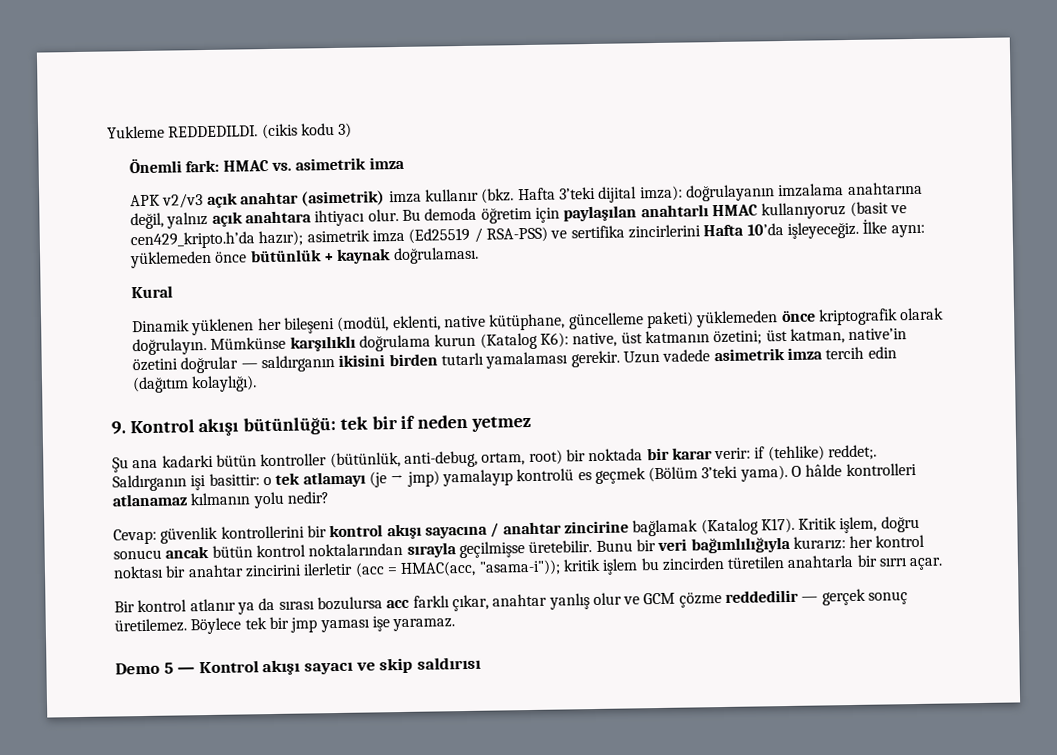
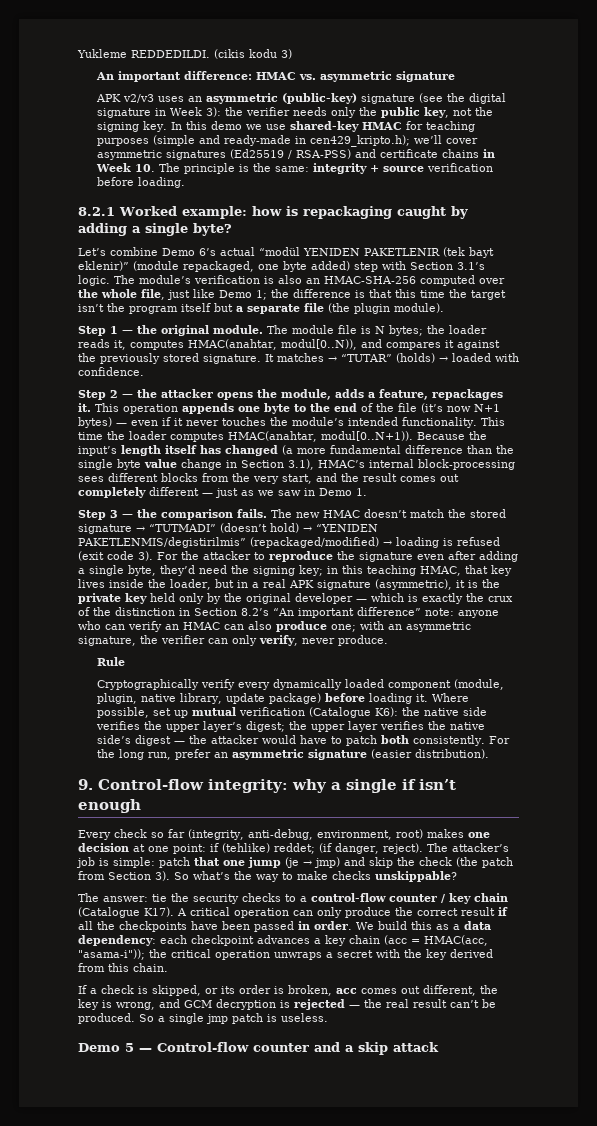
- Önemli fark: HMAC vs. asimetrik imza
- APK v2/v3 açık anahtar (asimetrik) imza kullanır (bkz. Hafta 3’teki dijital imza): doğrulayanın imzalama anahtarına değil, yalnız açık anahtara ihtiyacı olur. Bu demoda öğretim için paylaşılan anahtarlı HMAC kullanıyoruz (basit ve cen429_kripto.h’da hazır); asimetrik imza (Ed25519 / RSA-PSS) ve sertifika zincirlerini Hafta 10’da işleyeceğiz. İlke aynı: yüklemeden önce bütünlük + kaynak doğrulaması.
- Kural
- Dinamik yüklenen her bileşeni (modül, eklenti, native kütüphane, güncelleme paketi) yüklemeden önce kriptografik olarak doğrulayın. Mümkünse karşılıklı doğrulama kurun (Katalog K6): native, üst katmanın özetini; üst katman, native’in özetini doğrular — saldırganın ikisini birden tutarlı yamalaması gerekir. Uzun vadede asimetrik imza tercih edin (dağıtım kolaylığı).
- 9. Kontrol akışı bütünlüğü: tek bir if neden yetmez
- Şu ana kadarki bütün kontroller (bütünlük, anti-debug, ortam, root) bir noktada bir karar verir: if (tehlike) reddet;. Saldırganın işi basittir: o tek atlamayı (je → jmp) yamalayıp kontrolü es geçmek (Bölüm 3’teki yama). O hâlde kontrolleri atlanamaz kılmanın yolu nedir?
- Cevap: güvenlik kontrollerini bir kontrol akışı sayacına / anahtar zincirine bağlamak (Katalog K17). Kritik işlem, doğru sonucu ancak bütün kontrol noktalarından sırayla geçilmişse üretebilir. Bunu bir veri bağımlılığıyla kurarız: her kontrol noktası bir anahtar zincirini ilerletir (acc = HMAC(acc, "asama-i")); kritik işlem bu zincirden türetilen anahtarla bir sırrı açar.
- Bir kontrol atlanır ya da sırası bozulursa acc farklı çıkar, anahtar yanlış olur ve GCM çözme reddedilir — gerçek sonuç üretilemez. Böylece tek bir jmp yaması işe yaramaz.
- Demo 5 — Kontrol akışı sayacı ve skip saldırısı
+ An important difference: HMAC vs. asymmetric signature
+ APK v2/v3 uses an asymmetric (public-key) signature (see the digital signature in Week 3): the verifier needs only the public key, not the signing key. In this demo we use shared-key HMAC for teaching purposes (simple and ready-made in cen429_kripto.h); we’ll cover asymmetric signatures (Ed25519 / RSA-PSS) and certificate chains in Week 10. The principle is the same: integrity + source verification before loading.
+ 8.2.1 Worked example: how is repackaging caught by adding a single byte?
+ Let’s combine Demo 6’s actual “modül YENIDEN PAKETLENIR (tek bayt eklenir)” (module repackaged, one byte added) step with Section 3.1’s logic. The module’s verification is also an HMAC-SHA-256 computed over the whole file, just like Demo 1; the difference is that this time the target isn’t the program itself but a separate file (the plugin module).
+ Step 1 — the original module. The module file is N bytes; the loader reads it, computes HMAC(anahtar, modul[0..N)), and compares it against the previously stored signature. It matches → “TUTAR” (holds) → loaded with confidence.
+ Step 2 — the attacker opens the module, adds a feature, repackages it. This operation appends one byte to the end of the file (it’s now N+1 bytes) — even if it never touches the module’s intended functionality. This time the loader computes HMAC(anahtar, modul[0..N+1)). Because the input’s length itself has changed (a more fundamental difference than the single byte value change in Section 3.1), HMAC’s internal block-processing sees different blocks from the very start, and the result comes out completely different — just as we saw in Demo 1.
+ Step 3 — the comparison fails. The new HMAC doesn’t match the stored signature → “TUTMADI” (doesn’t hold) → “YENIDEN PAKETLENMIS/degistirilmis” (repackaged/modified) → loading is refused (exit code 3). For the attacker to reproduce the signature even after adding a single byte, they’d need the signing key; in this teaching HMAC, that key lives inside the loader, but in a real APK signature (asymmetric), it is the private key held only by the original developer — which is exactly the crux of the distinction in Section 8.2’s “An important difference” note: anyone who can verify an HMAC can also produce one; with an asymmetric signature, the verifier can only verify, never produce.
+ Rule
+ Cryptographically verify every dynamically loaded component (module, plugin, native library, update package) before loading it. Where possible, set up mutual verification (Catalogue K6): the native side verifies the upper layer’s digest; the upper layer verifies the native side’s digest — the attacker would have to patch both consistently. For the long run, prefer an asymmetric signature (easier distribution).
+ 9. Control-flow integrity: why a single if isn’t enough
+ Every check so far (integrity, anti-debug, environment, root) makes one decision at one point: if (tehlike) reddet; (if danger, reject). The attacker’s job is simple: patch that one jump (je → jmp) and skip the check (the patch from Section 3). So what’s the way to make checks unskippable?
+ The answer: tie the security checks to a control-flow counter / key chain (Catalogue K17). A critical operation can only produce the correct result if all the checkpoints have been passed in order. We build this as a data dependency: each checkpoint advances a key chain (acc = HMAC(acc, "asama-i")); the critical operation unwraps a secret with the key derived from this chain.
+ If a check is skipped, or its order is broken, acc comes out different, the key is wrong, and GCM decryption is rejected — the real result can’t be produced. So a single jmp patch is useless.
+ Demo 5 — Control-flow counter and a skip attack

